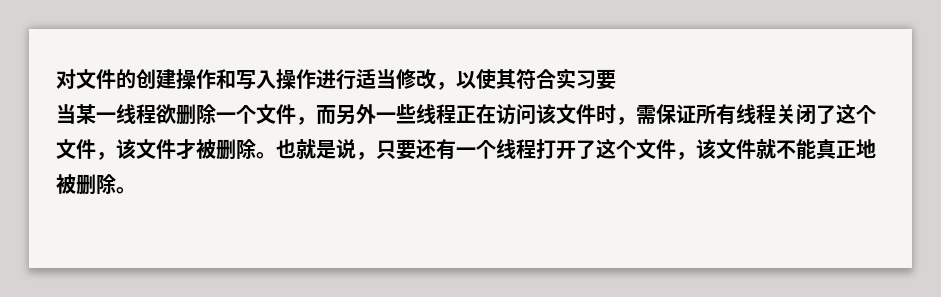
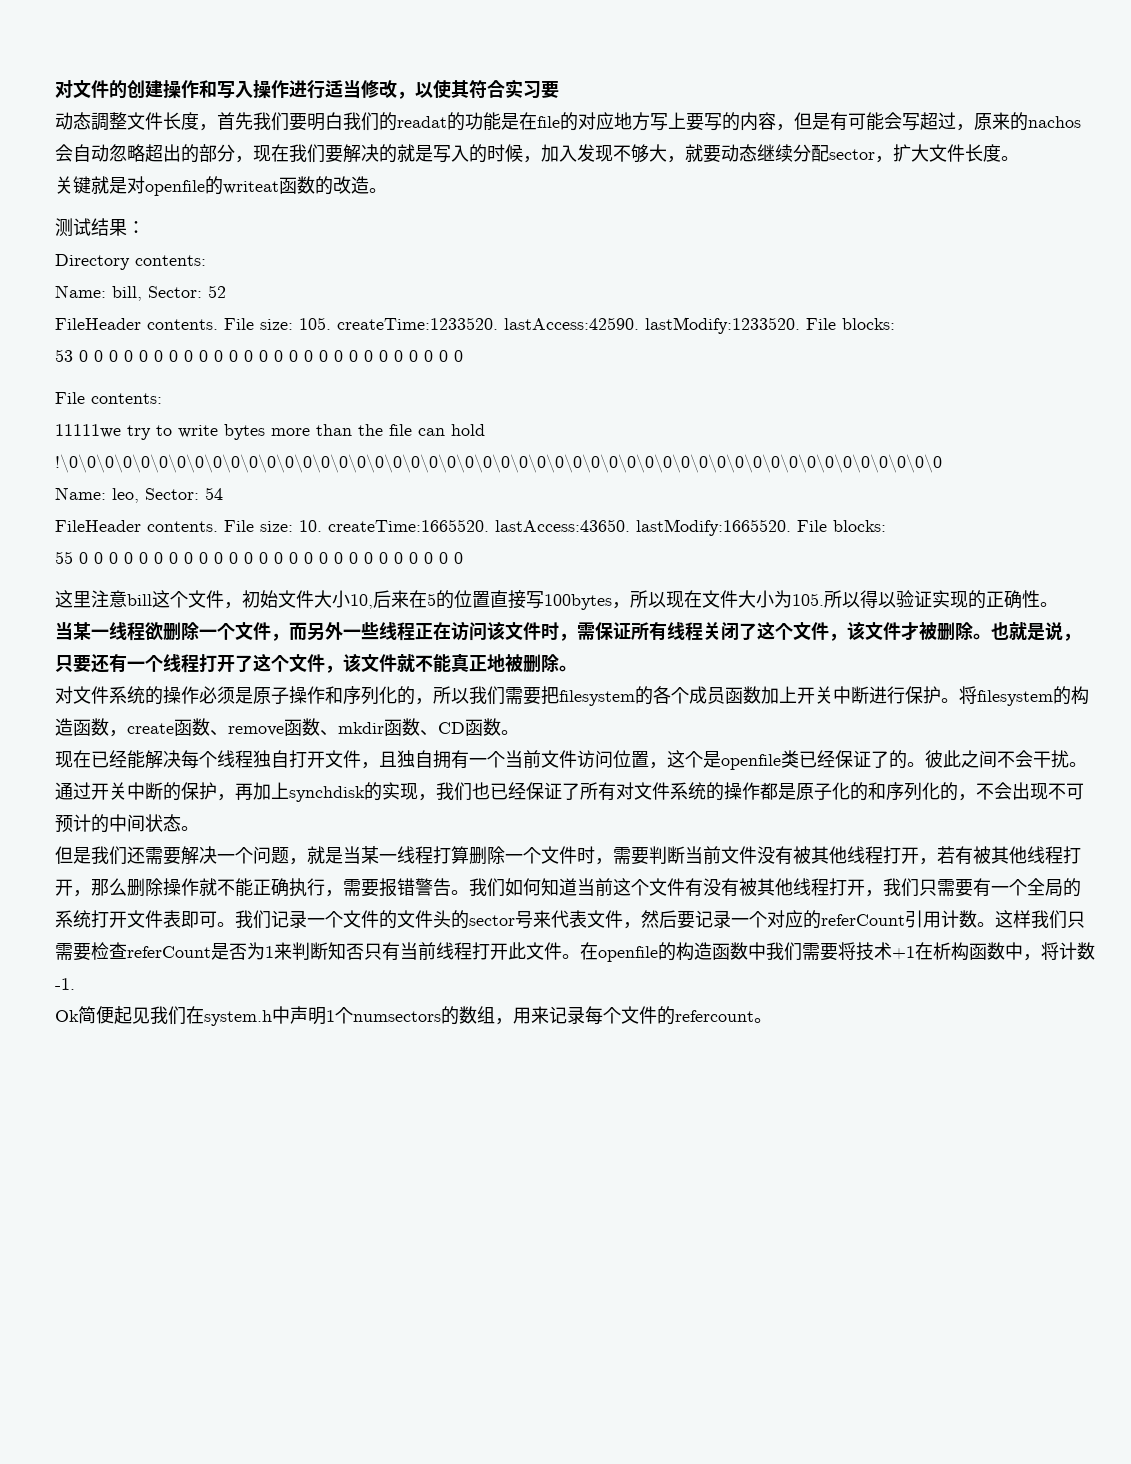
+ 动态調整文件长度，首先我们要明白我们的readat的功能是在file的对应地方写上要写的内容，但是有可能会写超过，原来的nachos会自动忽略超出的部分，现在我们要解决的就是写入的时候，加入发现不够大，就要动态继续分配sector，扩大文件长度。
+ 关键就是对openfile的writeat函数的改造。
+ 测试结果：
+ Directory contents:
+ Name: bill, Sector: 52
+ FileHeader contents. File size: 105. createTime:1233520. lastAccess:42590. lastModify:1233520. File blocks:
+ 53 0 0 0 0 0 0 0 0 0 0 0 0 0 0 0 0 0 0 0 0 0 0 0 0 0 0
+ File contents:
+ 11111we try to write bytes more than the file can hold !\0\0\0\0\0\0\0\0\0\0\0\0\0\0\0\0\0\0\0\0\0\0\0\0\0\0\0\0\0\0\0\0\0\0\0\0\0\0\0\0\0\0\0\0\0\0\0\0\0
+ Name: leo, Sector: 54
+ FileHeader contents. File size: 10. createTime:1665520. lastAccess:43650. lastModify:1665520. File blocks:
+ 55 0 0 0 0 0 0 0 0 0 0 0 0 0 0 0 0 0 0 0 0 0 0 0 0 0 0
+ 这里注意bill这个文件，初始文件大小10,后来在5的位置直接写100bytes，所以现在文件大小为105.所以得以验证实现的正确性。
+ 对文件系统的操作必须是原子操作和序列化的，所以我们需要把filesystem的各个成员函数加上开关中断进行保护。将filesystem的构造函数，create函数、remove函数、mkdir函数、CD函数。
+ 现在已经能解决每个线程独自打开文件，且独自拥有一个当前文件访问位置，这个是openfile类已经保证了的。彼此之间不会干扰。通过开关中断的保护，再加上synchdisk的实现，我们也已经保证了所有对文件系统的操作都是原子化的和序列化的，不会出现不可预计的中间状态。
+ 但是我们还需要解决一个问题，就是当某一线程打算删除一个文件时，需要判断当前文件没有被其他线程打开，若有被其他线程打开，那么删除操作就不能正确执行，需要报错警告。我们如何知道当前这个文件有没有被其他线程打开，我们只需要有一个全局的系统打开文件表即可。我们记录一个文件的文件头的sector号来代表文件，然后要记录一个对应的referCount引用计数。这样我们只需要检查referCount是否为1来判断知否只有当前线程打开此文件。在openfile的构造函数中我们需要将技术+1在析构函数中，将计数-1.
+ Ok简便起见我们在system.h中声明1个numsectors的数组，用来记录每个文件的refercount。

